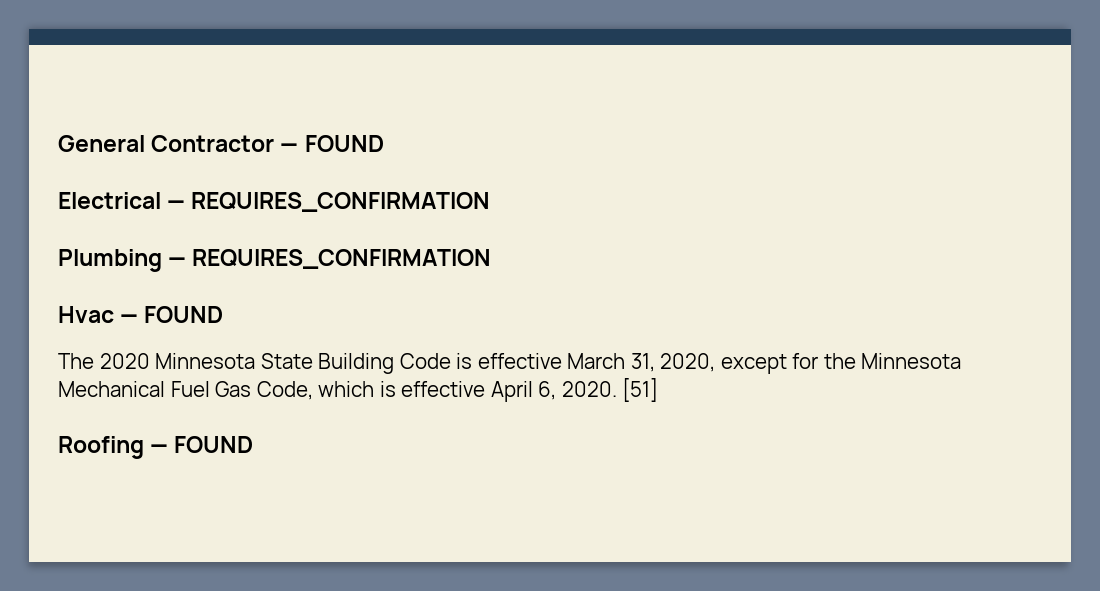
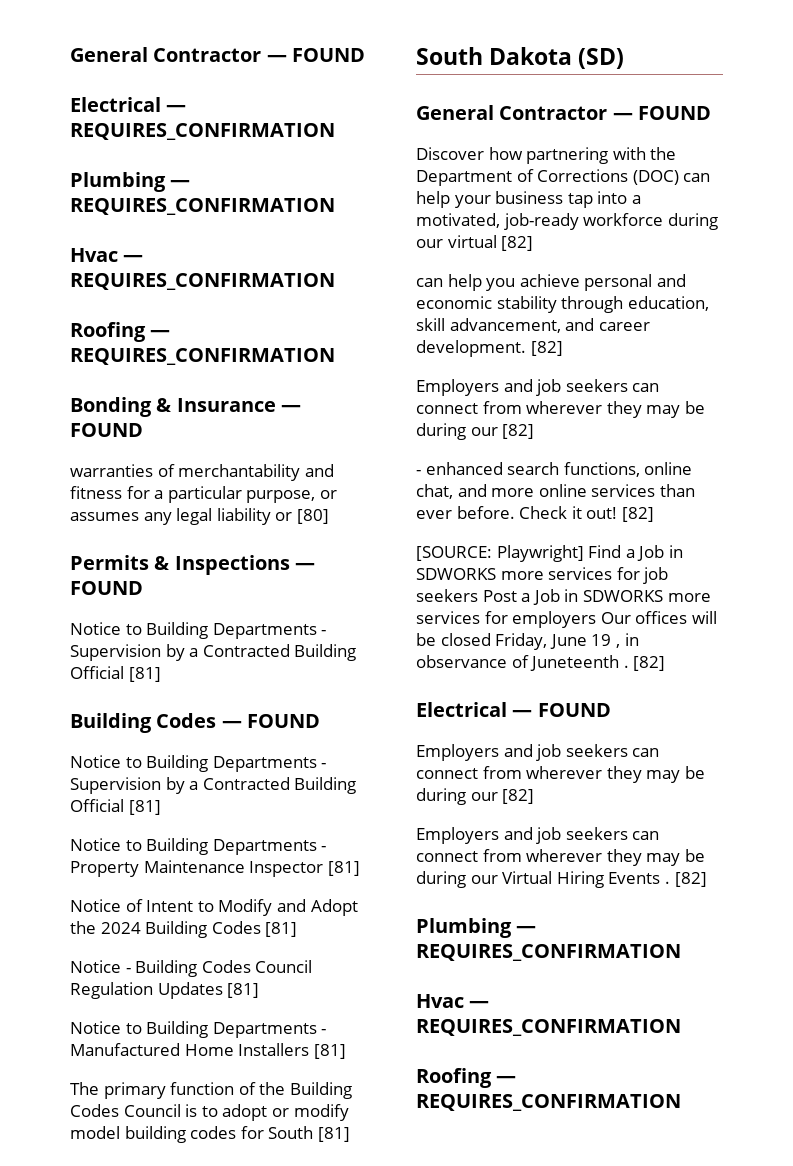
  Electrical — REQUIRES_CONFIRMATION
  Plumbing — REQUIRES_CONFIRMATION
- Hvac — FOUND
- The 2020 Minnesota State Building Code is effective March 31, 2020, except for the Minnesota Mechanical Fuel Gas Code, which is effective April 6, 2020. [51]
- Roofing — FOUND
+ Hvac — REQUIRES_CONFIRMATION
+ Roofing — REQUIRES_CONFIRMATION
+ Bonding & Insurance — FOUND
+ warranties of merchantability and fitness for a particular purpose, or assumes any legal liability or [80]
+ Permits & Inspections — FOUND
+ Notice to Building Departments - Supervision by a Contracted Building Official [81]
+ Building Codes — FOUND
+ Notice to Building Departments - Supervision by a Contracted Building Official [81]
+ Notice to Building Departments - Property Maintenance Inspector [81]
+ Notice of Intent to Modify and Adopt the 2024 Building Codes [81]
+ Notice - Building Codes Council Regulation Updates [81]
+ Notice to Building Departments - Manufactured Home Installers [81]
+ The primary function of the Building Codes Council is to adopt or modify model building codes for South [81]
+ South Dakota (SD)
+ General Contractor — FOUND
+ Discover how partnering with the Department of Corrections (DOC) can help your business tap into a motivated, job-ready workforce during our virtual [82]
+ can help you achieve personal and economic stability through education, skill advancement, and career development. [82]
+ Employers and job seekers can connect from wherever they may be during our [82]
+ - enhanced search functions, online chat, and more online services than ever before. Check it out! [82]
+ [SOURCE: Playwright] Find a Job in SDWORKS more services for job seekers Post a Job in SDWORKS more services for employers Our offices will be closed Friday, June 19 , in observance of Juneteenth . [82]
+ Electrical — FOUND
+ Employers and job seekers can connect from wherever they may be during our [82]
+ Employers and job seekers can connect from wherever they may be during our Virtual Hiring Events . [82]
+ Plumbing — REQUIRES_CONFIRMATION
+ Hvac — REQUIRES_CONFIRMATION
+ Roofing — REQUIRES_CONFIRMATION

